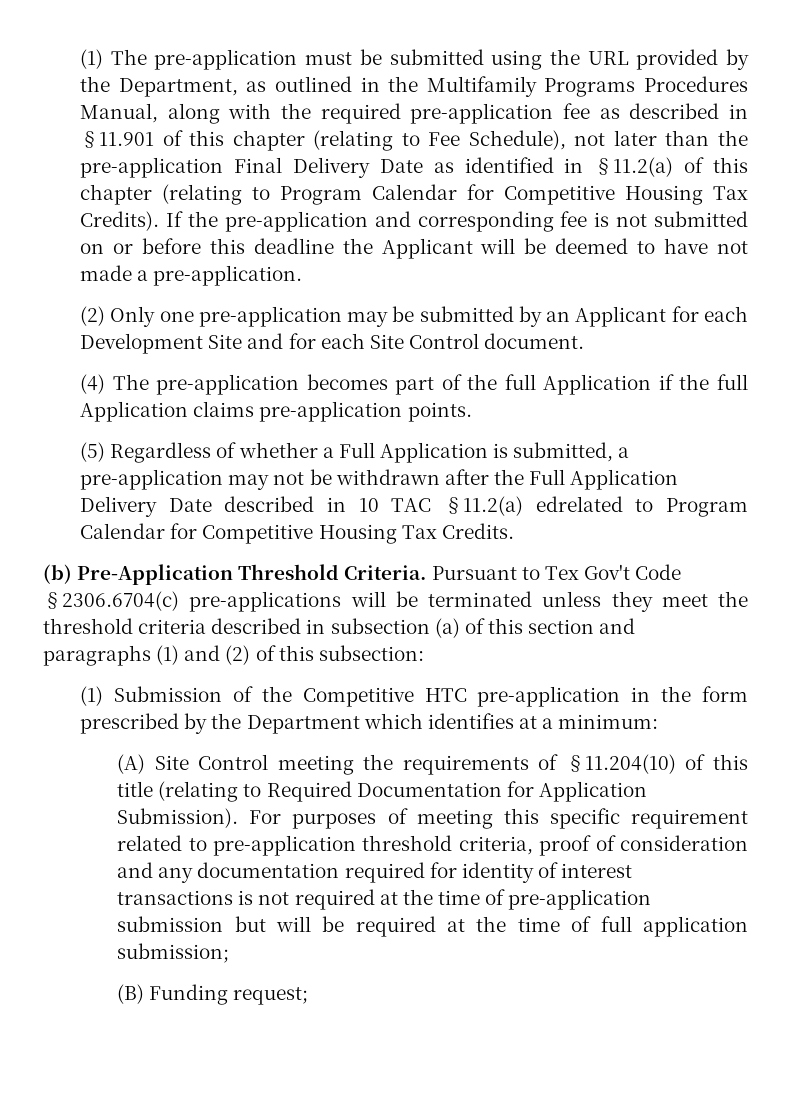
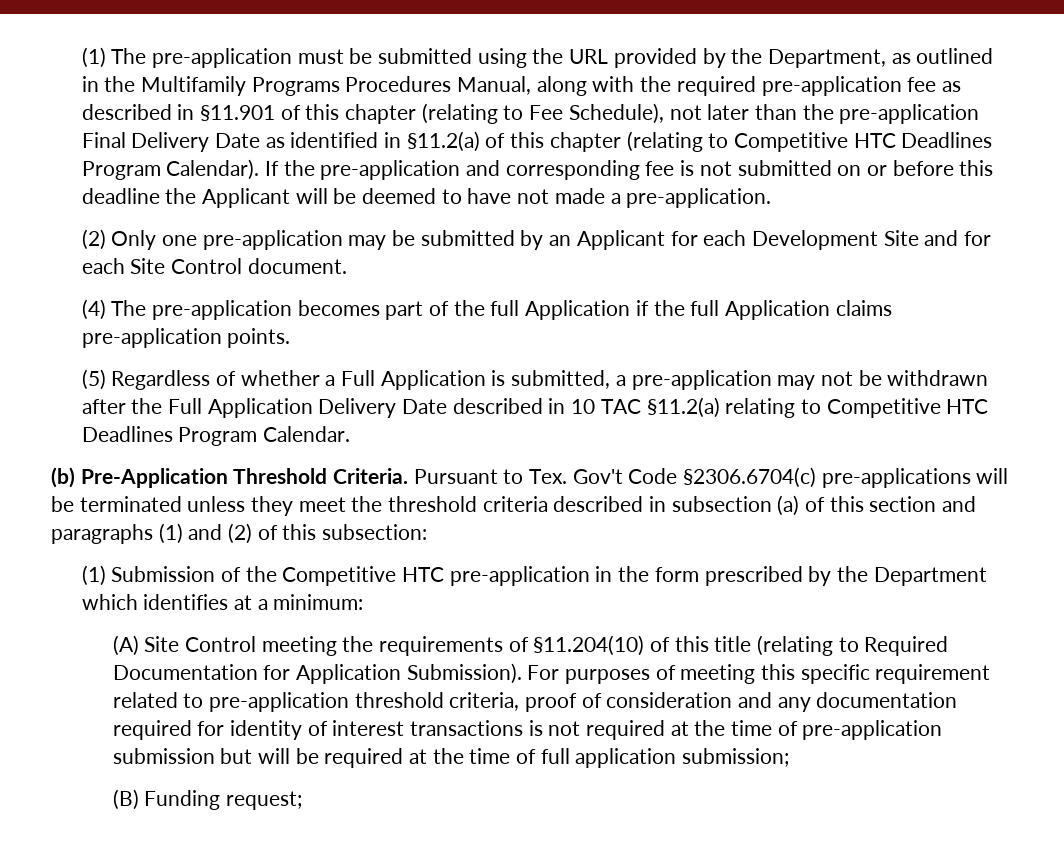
- (1) The pre-application must be submitted using the URL provided by the Department, as outlined in the Multifamily Programs Procedures Manual, along with the required pre-application fee as described in §11.901 of this chapter (relating to Fee Schedule), not later than the pre-application Final Delivery Date as identified in §11.2(a) of this chapter (relating to Program Calendar for Competitive Housing Tax Credits).
+ (1) The pre-application must be submitted using the URL provided by the Department, as outlined in the Multifamily Programs Procedures Manual, along with the required pre-application fee as described in §11.901 of this chapter (relating to Fee Schedule), not later than the pre-application Final Delivery Date as identified in §11.2(a) of this chapter (relating to Competitive HTC Deadlines Program Calendar).
- (5) Regardless of whether a Full Application is submitted, a pre-application may not be withdrawn after the Full Application Delivery Date described in 10 TAC §11.2(a) edrelated to Program Calendar for Competitive Housing Tax Credits.
+ (5) Regardless of whether a Full Application is submitted, a pre-application may not be withdrawn after the Full Application Delivery Date described in 10 TAC §11.2(a) relating to Competitive HTC Deadlines Program Calendar.
- Pursuant to Tex Gov't Code §2306.6704(c) pre-applications will be terminated unless they meet the threshold criteria described in subsection (a) of this section and paragraphs (1) and (2) of this subsection:
+ Pursuant to Tex. Gov't Code §2306.6704(c) pre-applications will be terminated unless they meet the threshold criteria described in subsection (a) of this section and paragraphs (1) and (2) of this subsection:

